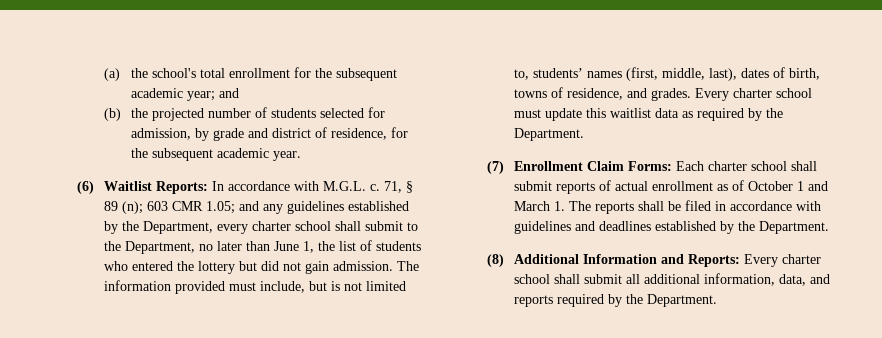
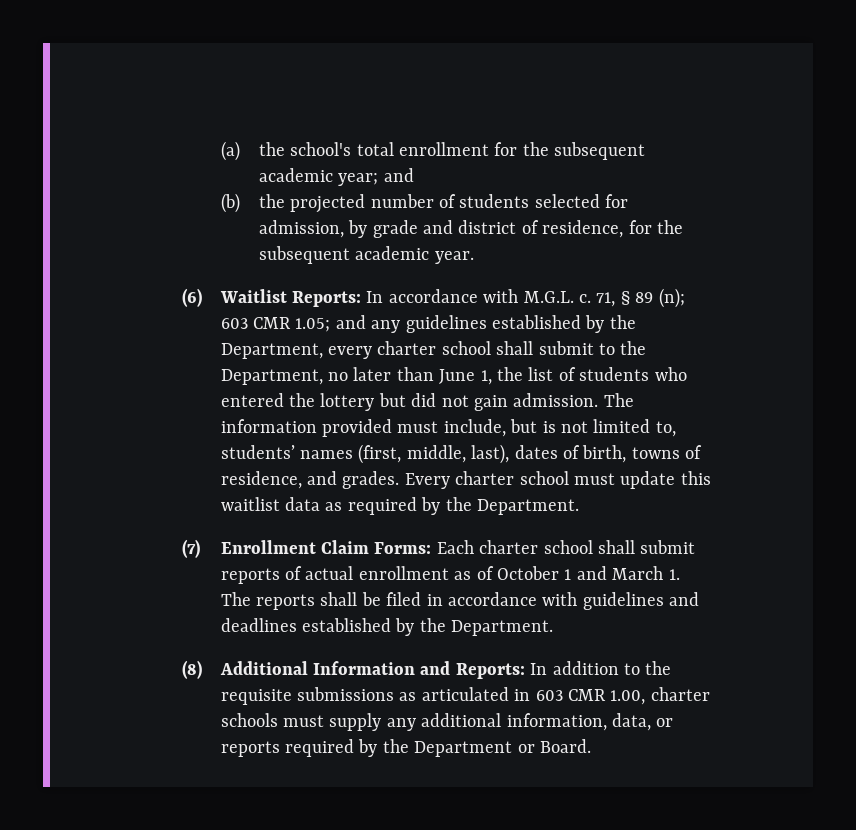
- (8) Additional Information and Reports: Every charter school shall submit all additional information, data, and reports required by the Department.
+ (8) Additional Information and Reports: In addition to the requisite submissions as articulated in 603 CMR 1.00, charter schools must supply any additional information, data, or reports required by the Department or Board.

